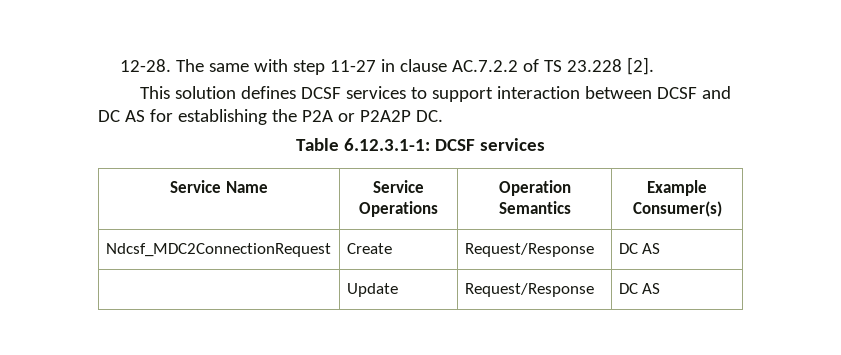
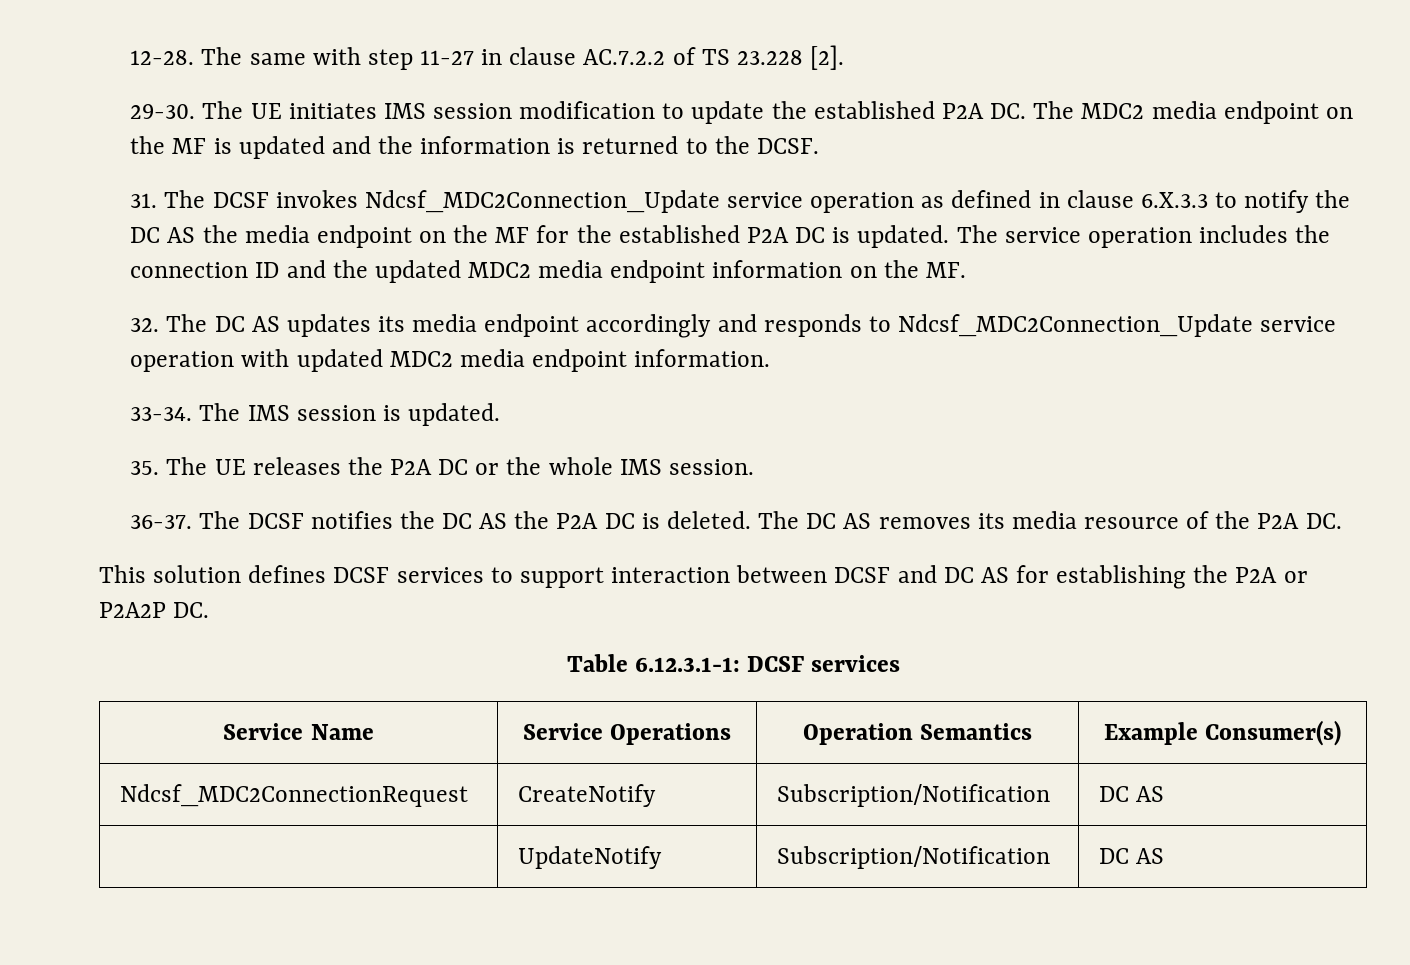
+ 29-30. The UE initiates IMS session modification to update the established P2A DC. The MDC2 media endpoint on the MF is updated and the information is returned to the DCSF.
+ 31. The DCSF invokes Ndcsf_MDC2Connection_Update service operation as defined in clause 6.X.3.3 to notify the DC AS the media endpoint on the MF for the established P2A DC is updated. The service operation includes the connection ID and the updated MDC2 media endpoint information on the MF.
+ 32. The DC AS updates its media endpoint accordingly and responds to Ndcsf_MDC2Connection_Update service operation with updated MDC2 media endpoint information.
+ 33-34. The IMS session is updated.
+ 35. The UE releases the P2A DC or the whole IMS session.
+ 36-37. The DCSF notifies the DC AS the P2A DC is deleted. The DC AS removes its media resource of the P2A DC.
- Ndcsf_MDC2ConnectionRequest | Create | Request/Response | DC AS
+ Ndcsf_MDC2ConnectionRequest | CreateNotify | Subscription/Notification | DC AS
- | Update | Request/Response | DC AS
+ | UpdateNotify | Subscription/Notification | DC AS

